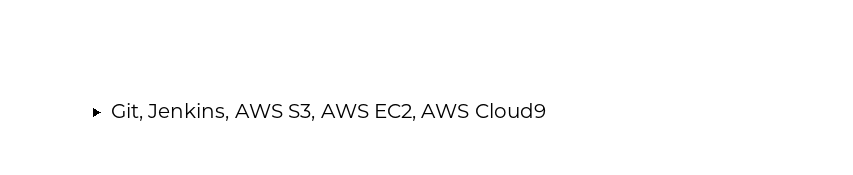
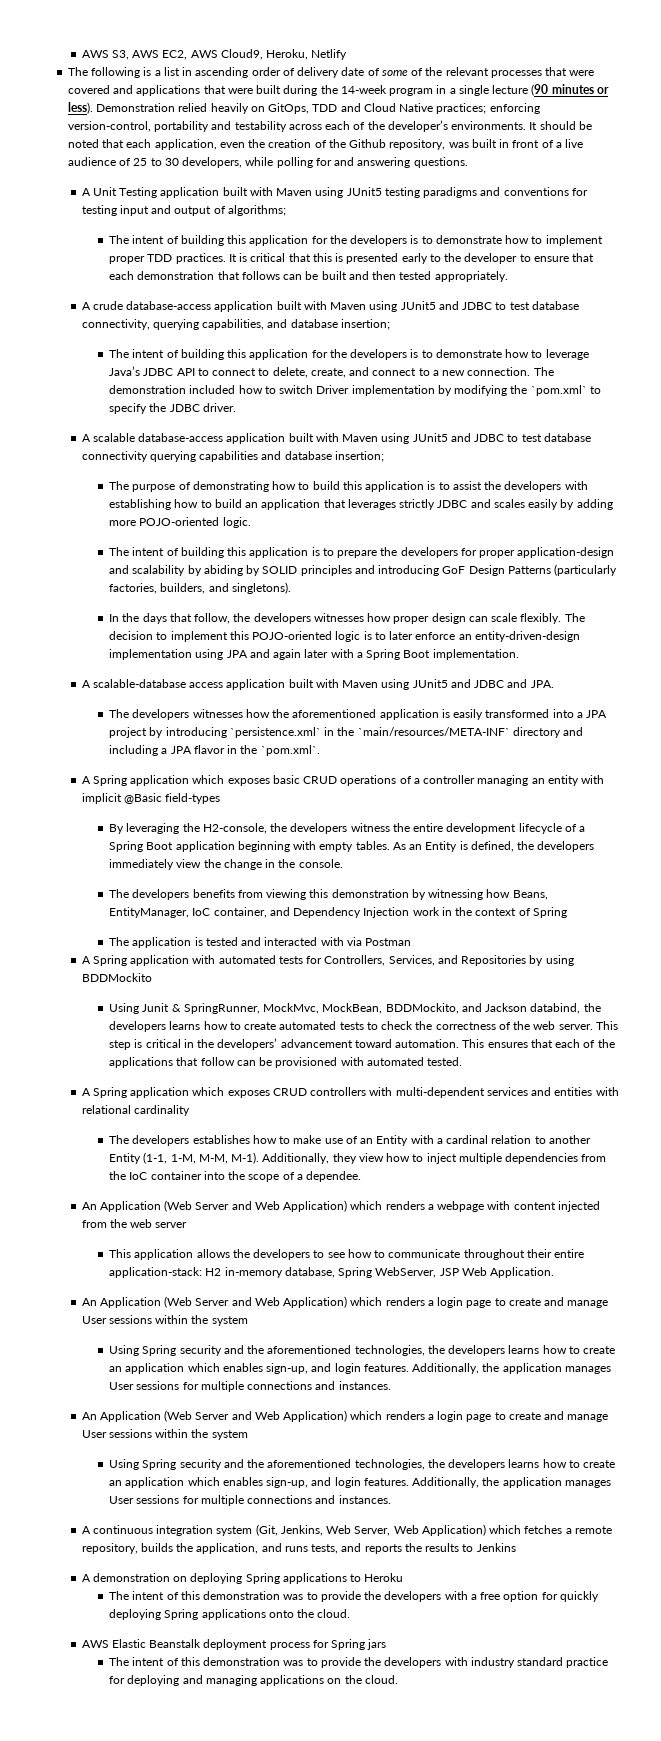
- Git, Jenkins, AWS S3, AWS EC2, AWS Cloud9
+ AWS S3, AWS EC2, AWS Cloud9, Heroku, Netlify
+ The following is a list in ascending order of delivery date of some of the relevant processes that were covered and applications that were built during the 14-week program in a single lecture (90 minutes or less). Demonstration relied heavily on GitOps, TDD and Cloud Native practices; enforcing version-control, portability and testability across each of the developer’s environments. It should be noted that each application, even the creation of the Github repository, was built in front of a live audience of 25 to 30 developers, while polling for and answering questions.
+ A Unit Testing application built with Maven using JUnit5 testing paradigms and conventions for testing input and output of algorithms;
+ The intent of building this application for the developers is to demonstrate how to implement proper TDD practices. It is critical that this is presented early to the developer to ensure that each demonstration that follows can be built and then tested appropriately.
+ A crude database-access application built with Maven using JUnit5 and JDBC to test database connectivity, querying capabilities, and database insertion;
+ The intent of building this application for the developers is to demonstrate how to leverage Java’s JDBC API to connect to delete, create, and connect to a new connection. The demonstration included how to switch Driver implementation by modifying the `pom.xml` to specify the JDBC driver.
+ A scalable database-access application built with Maven using JUnit5 and JDBC to test database connectivity querying capabilities and database insertion;
+ The purpose of demonstrating how to build this application is to assist the developers with establishing how to build an application that leverages strictly JDBC and scales easily by adding more POJO-oriented logic.
+ The intent of building this application is to prepare the developers for proper application-design and scalability by abiding by SOLID principles and introducing GoF Design Patterns (particularly factories, builders, and singletons).
+ In the days that follow, the developers witnesses how proper design can scale flexibly. The decision to implement this POJO-oriented logic is to later enforce an entity-driven-design implementation using JPA and again later with a Spring Boot implementation.
+ A scalable-database access application built with Maven using JUnit5 and JDBC and JPA.
+ The developers witnesses how the aforementioned application is easily transformed into a JPA project by introducing `persistence.xml` in the `main/resources/META-INF` directory and including a JPA flavor in the `pom.xml`.
+ A Spring application which exposes basic CRUD operations of a controller managing an entity with implicit @Basic field-types
+ By leveraging the H2-console, the developers witness the entire development lifecycle of a Spring Boot application beginning with empty tables. As an Entity is defined, the developers immediately view the change in the console.
+ The developers benefits from viewing this demonstration by witnessing how Beans, EntityManager, IoC container, and Dependency Injection work in the context of Spring
+ The application is tested and interacted with via Postman
+ A Spring application with automated tests for Controllers, Services, and Repositories by using BDDMockito
+ Using Junit & SpringRunner, MockMvc, MockBean, BDDMockito, and Jackson databind, the developers learns how to create automated tests to check the correctness of the web server. This step is critical in the developers’ advancement toward automation. This ensures that each of the applications that follow can be provisioned with automated tested.
+ A Spring application which exposes CRUD controllers with multi-dependent services and entities with relational cardinality
+ The developers establishes how to make use of an Entity with a cardinal relation to another Entity (1-1, 1-M, M-M, M-1). Additionally, they view how to inject multiple dependencies from the IoC container into the scope of a dependee.
+ An Application (Web Server and Web Application) which renders a webpage with content injected from the web server
+ This application allows the developers to see how to communicate throughout their entire application-stack: H2 in-memory database, Spring WebServer, JSP Web Application.
+ An Application (Web Server and Web Application) which renders a login page to create and manage User sessions within the system
+ Using Spring security and the aforementioned technologies, the developers learns how to create an application which enables sign-up, and login features. Additionally, the application manages User sessions for multiple connections and instances.
+ An Application (Web Server and Web Application) which renders a login page to create and manage User sessions within the system
+ Using Spring security and the aforementioned technologies, the developers learns how to create an application which enables sign-up, and login features. Additionally, the application manages User sessions for multiple connections and instances.
+ A continuous integration system (Git, Jenkins, Web Server, Web Application) which fetches a remote repository, builds the application, and runs tests, and reports the results to Jenkins
+ A demonstration on deploying Spring applications to Heroku
+ The intent of this demonstration was to provide the developers with a free option for quickly deploying Spring applications onto the cloud.
+ AWS Elastic Beanstalk deployment process for Spring jars
+ The intent of this demonstration was to provide the developers with industry standard practice for deploying and managing applications on the cloud.

